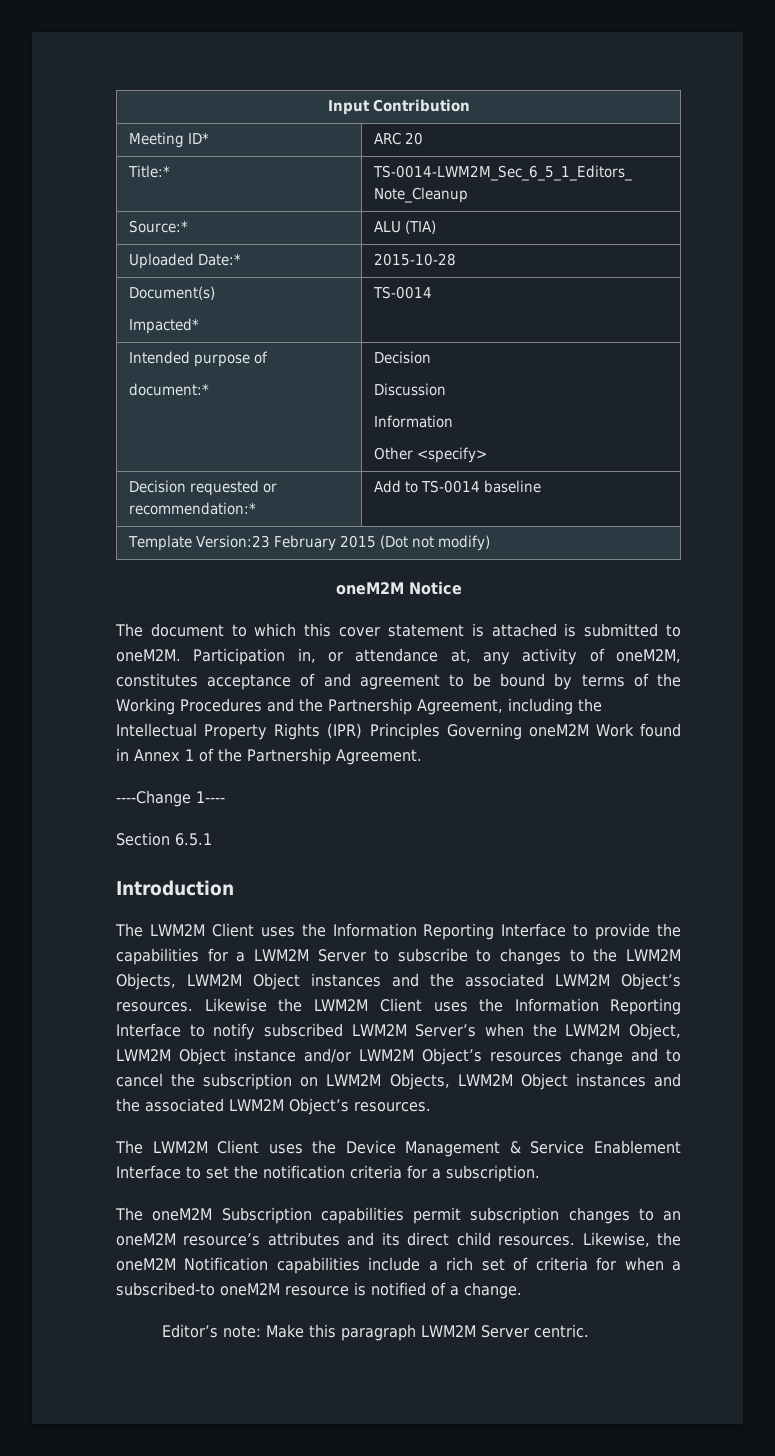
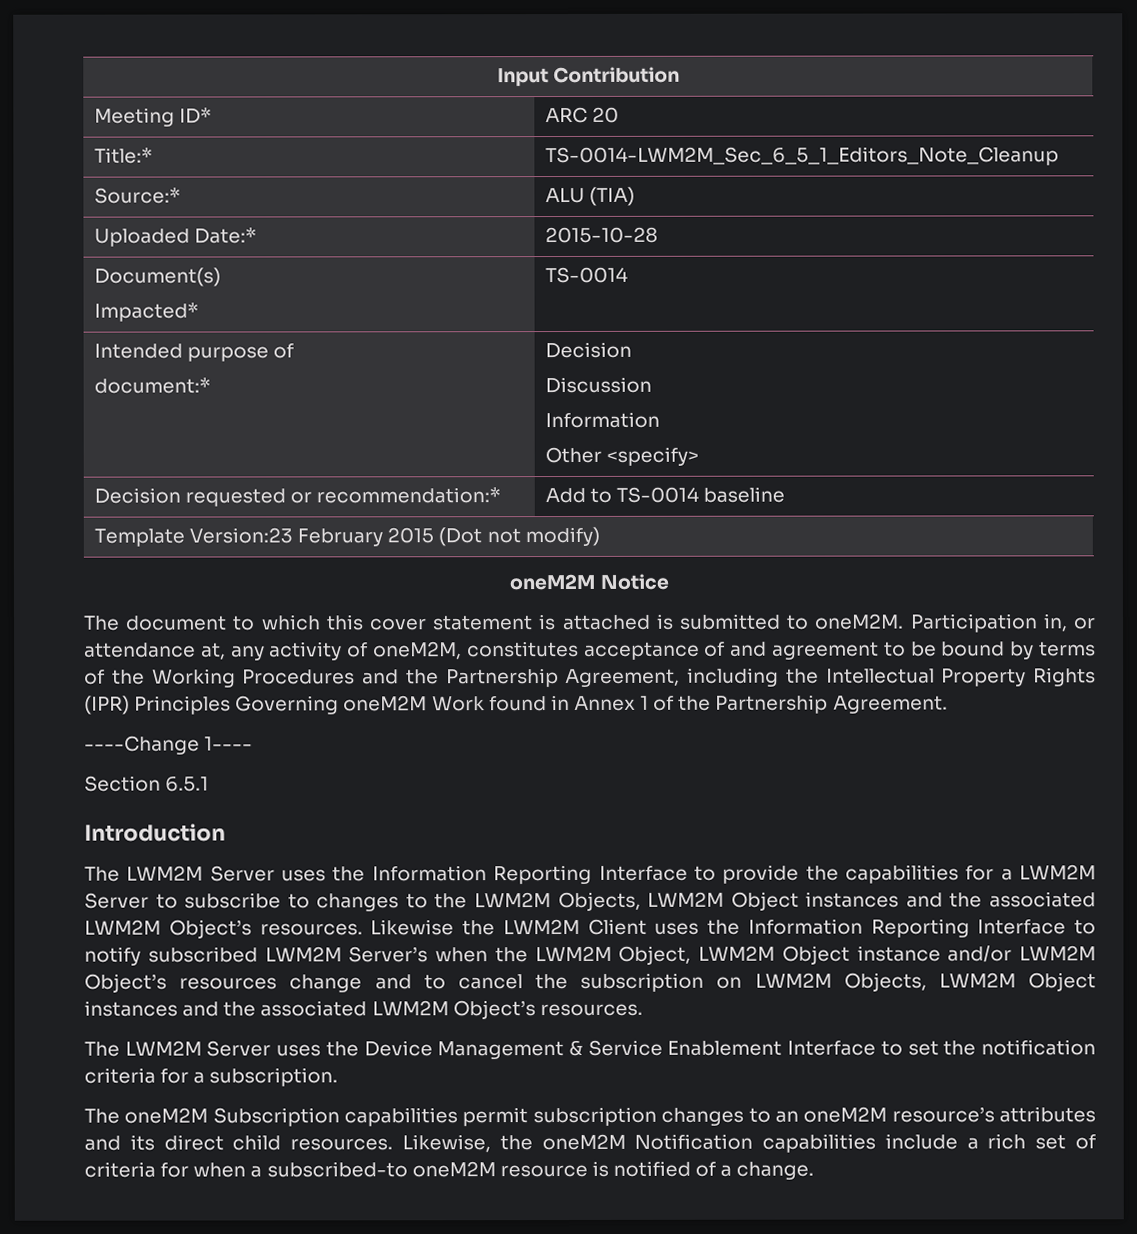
- The LWM2M Client uses the Information Reporting Interface to provide the capabilities for a LWM2M Server to subscribe to changes to the LWM2M Objects, LWM2M Object instances and the associated LWM2M Object’s resources.
+ The LWM2M Server uses the Information Reporting Interface to provide the capabilities for a LWM2M Server to subscribe to changes to the LWM2M Objects, LWM2M Object instances and the associated LWM2M Object’s resources.
- The LWM2M Client uses the Device Management & Service Enablement Interface to set the notification criteria for a subscription.
+ The LWM2M Server uses the Device Management & Service Enablement Interface to set the notification criteria for a subscription.
- Editor’s note: Make this paragraph LWM2M Server centric.

